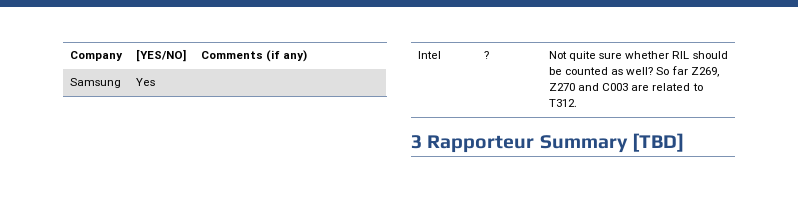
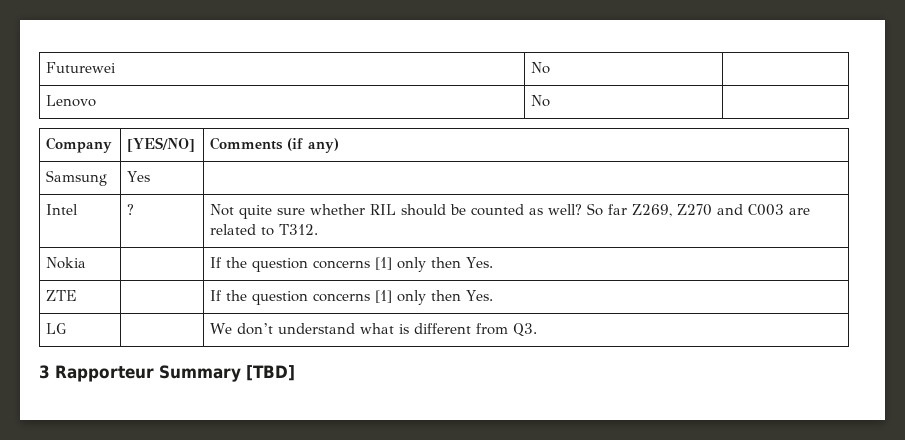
+ Futurewei | No |
+ Lenovo | No |
+ Nokia | | If the question concerns [1] only then Yes.
+ ZTE | | If the question concerns [1] only then Yes.
+ LG | | We don’t understand what is different from Q3.

